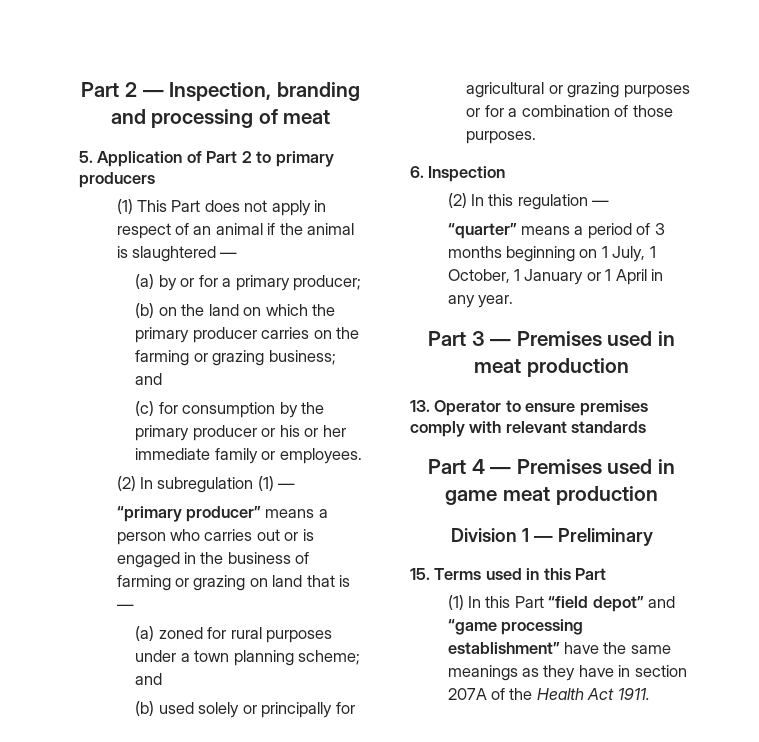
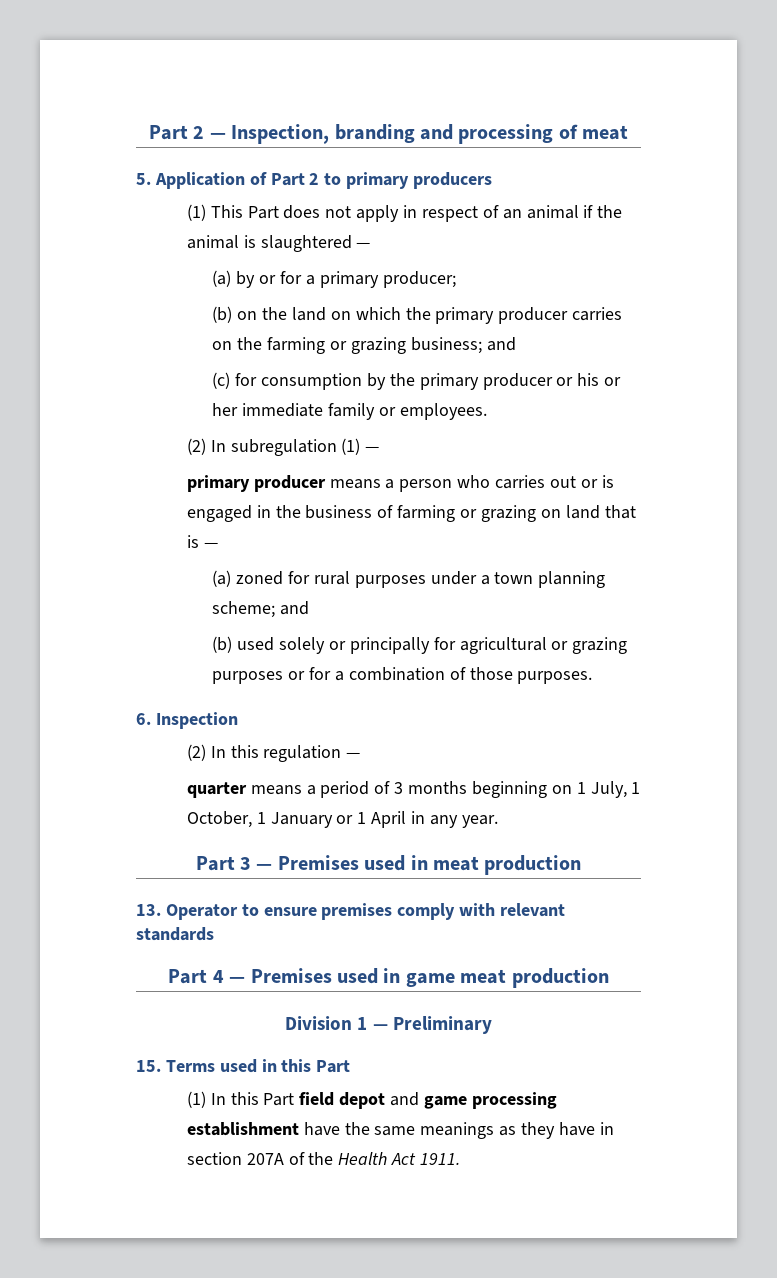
- “primary producer” means a person who carries out or is engaged in the business of farming or grazing on land that is —
+ primary producer means a person who carries out or is engaged in the business of farming or grazing on land that is —
- “quarter” means a period of 3 months beginning on 1 July, 1 October, 1 January or 1 April in any year.
+ quarter means a period of 3 months beginning on 1 July, 1 October, 1 January or 1 April in any year.
- (1) In this Part “field depot” and “game processing establishment” have the same meanings as they have in section 207A of the Health Act 1911.
+ (1) In this Part field depot and game processing establishment have the same meanings as they have in section 207A of the Health Act 1911.

